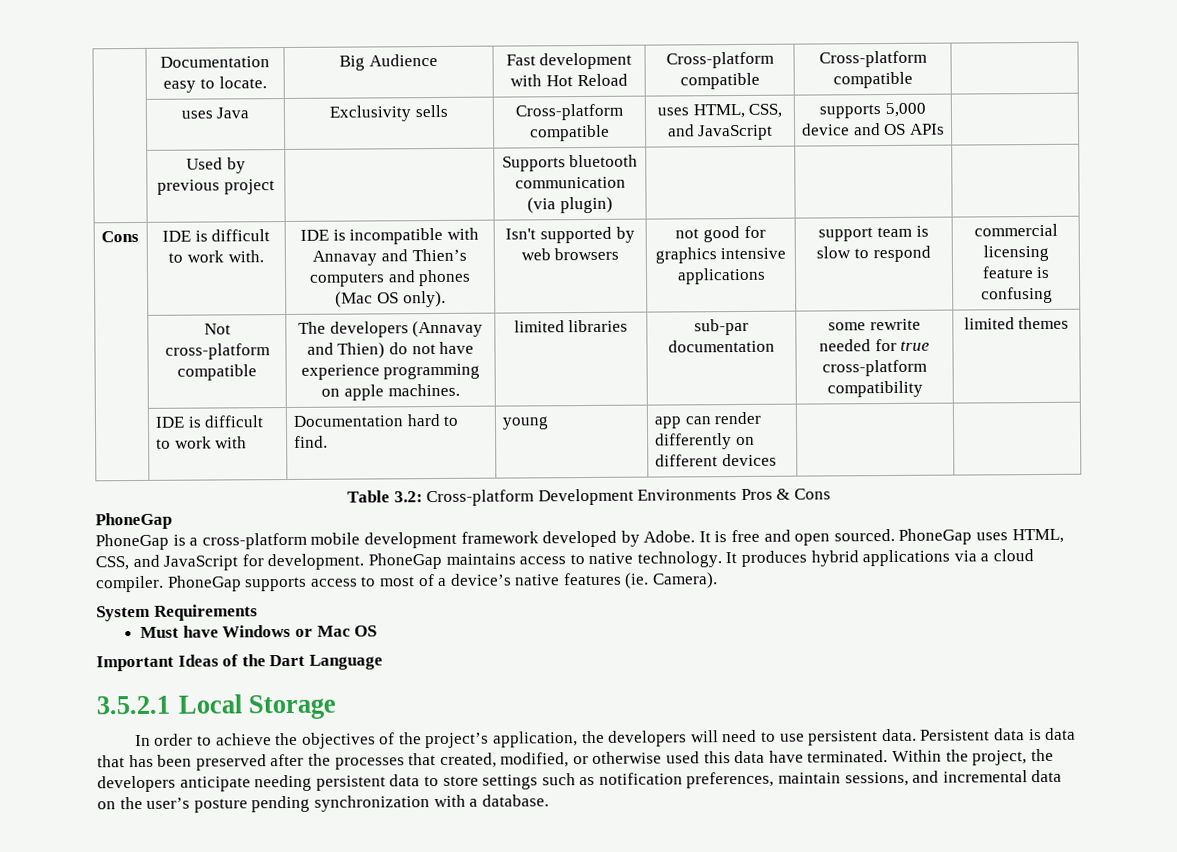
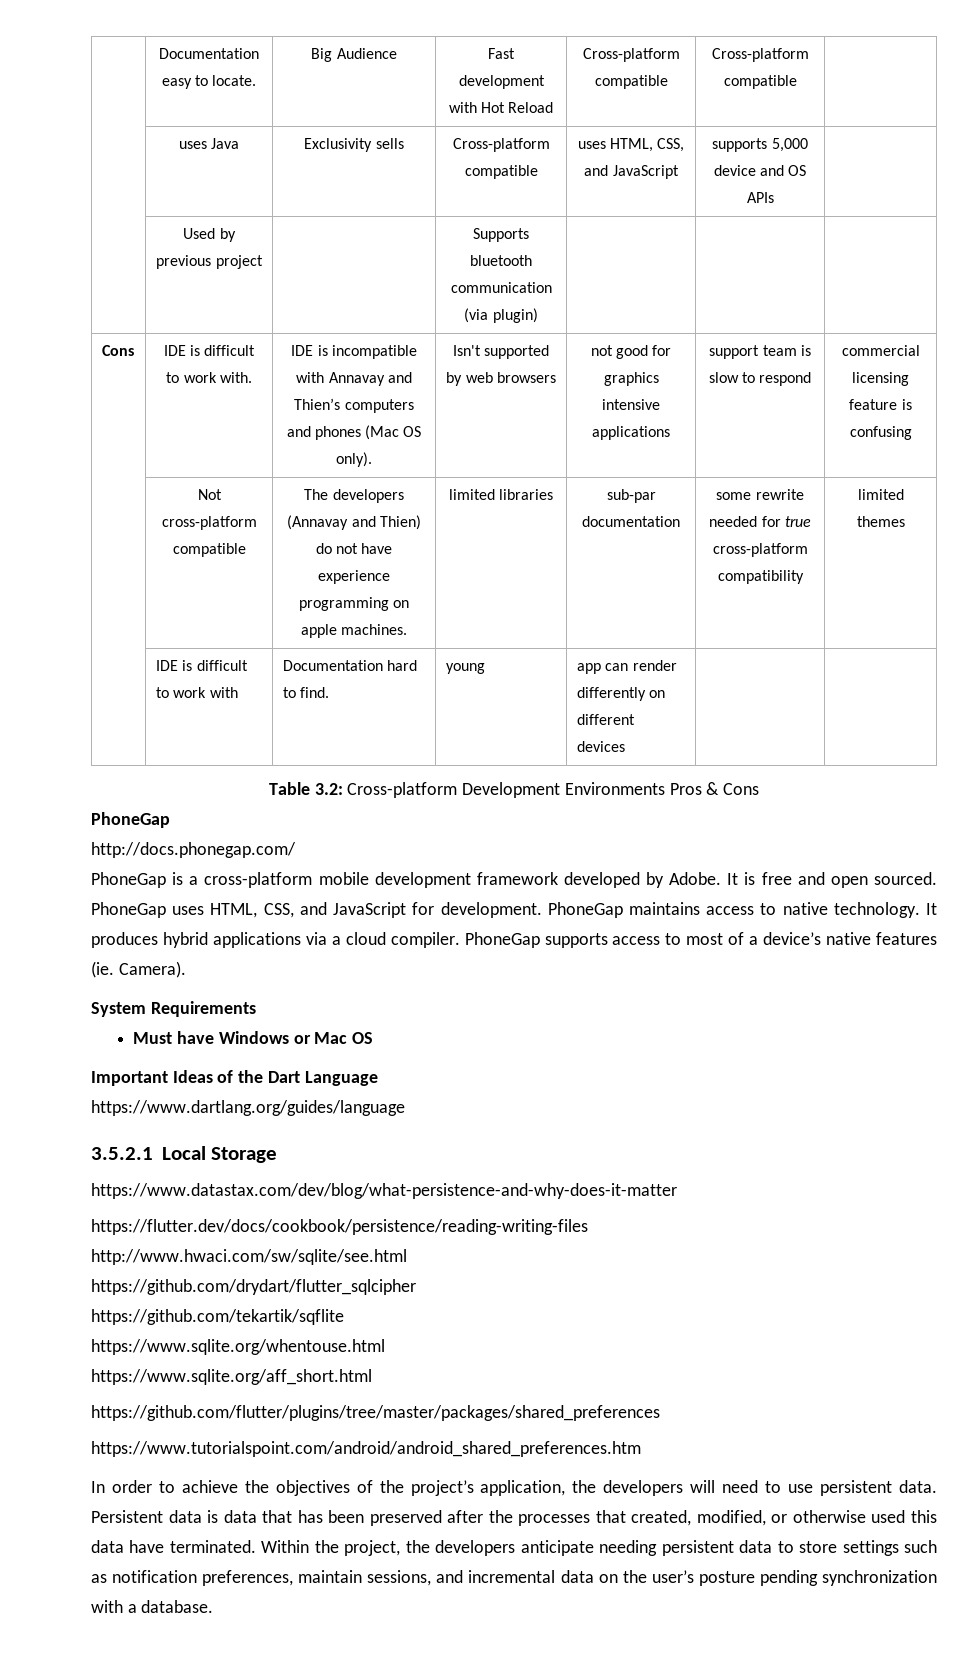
+ http://docs.phonegap.com/
+ https://www.dartlang.org/guides/language
+ https://www.datastax.com/dev/blog/what-persistence-and-why-does-it-matter
+ https://flutter.dev/docs/cookbook/persistence/reading-writing-files
+ http://www.hwaci.com/sw/sqlite/see.html
+ https://github.com/drydart/flutter_sqlcipher
+ https://github.com/tekartik/sqflite
+ https://www.sqlite.org/whentouse.html
+ https://www.sqlite.org/aff_short.html
+ https://github.com/flutter/plugins/tree/master/packages/shared_preferences
+ https://www.tutorialspoint.com/android/android_shared_preferences.htm

